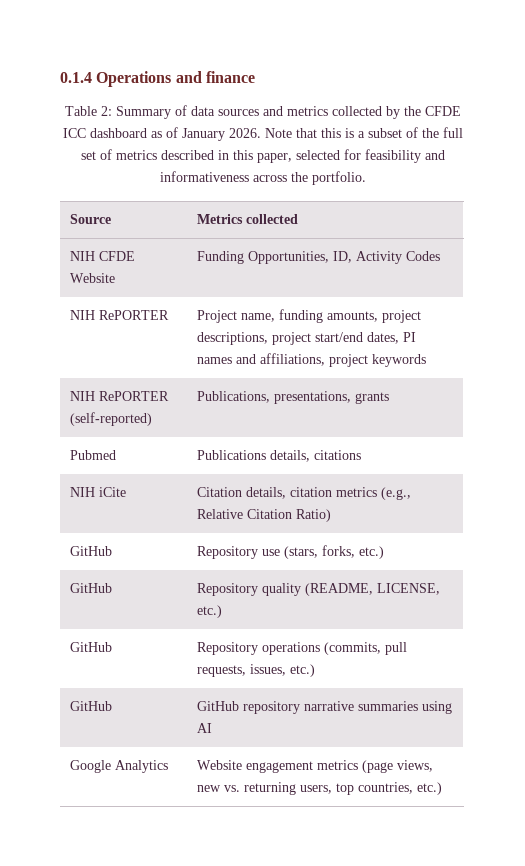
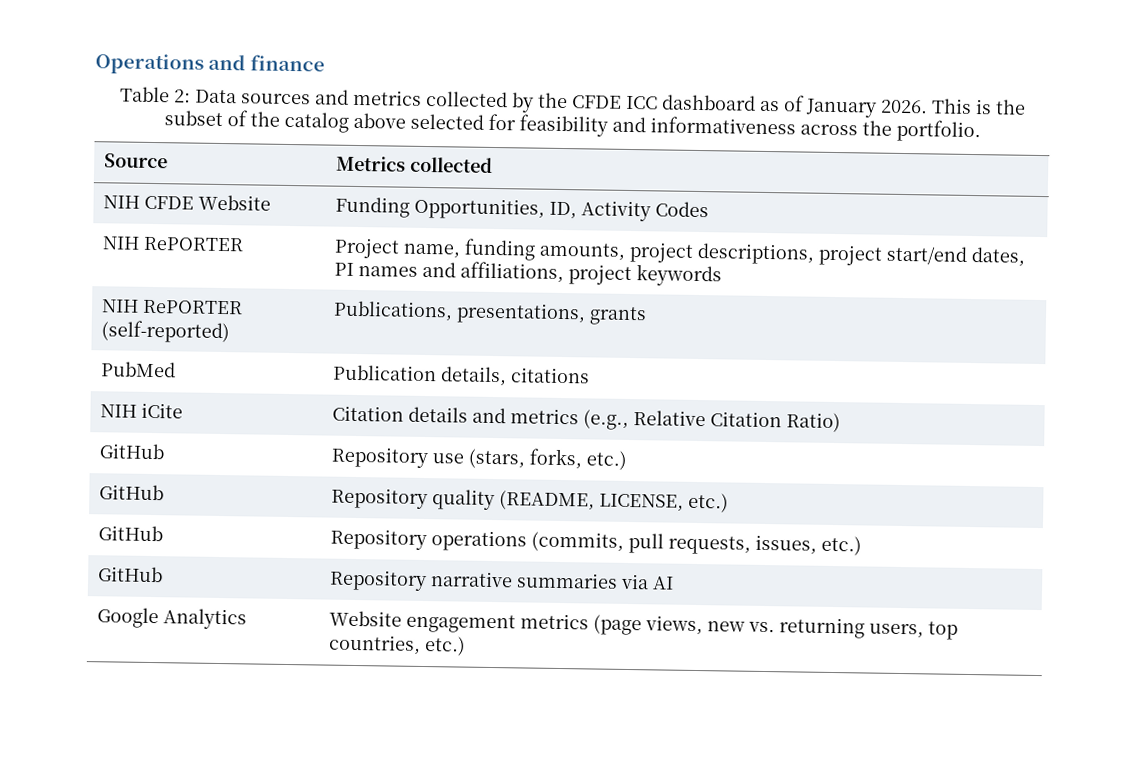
- 0.1.4 Operations and finance
+ Operations and finance
- Table 2: Summary of data sources and metrics collected by the CFDE ICC dashboard as of January 2026.
+ Table 2: Data sources and metrics collected by the CFDE ICC dashboard as of January 2026.
- Note that this is a subset of the full set of metrics described in this paper, selected for feasibility and informativeness across the portfolio.
+ This is the subset of the catalog above selected for feasibility and informativeness across the portfolio.
- Pubmed | Publications details, citations
+ PubMed | Publication details, citations
- NIH iCite | Citation details, citation metrics (e.g., Relative Citation Ratio)
+ NIH iCite | Citation details and metrics (e.g., Relative Citation Ratio)
- GitHub | GitHub repository narrative summaries using AI
+ GitHub | Repository narrative summaries via AI

